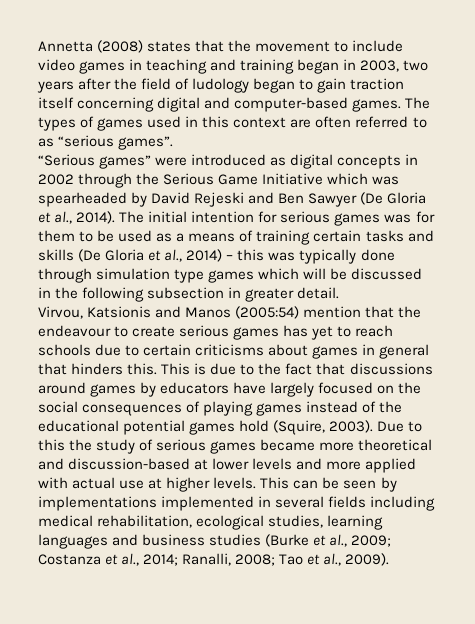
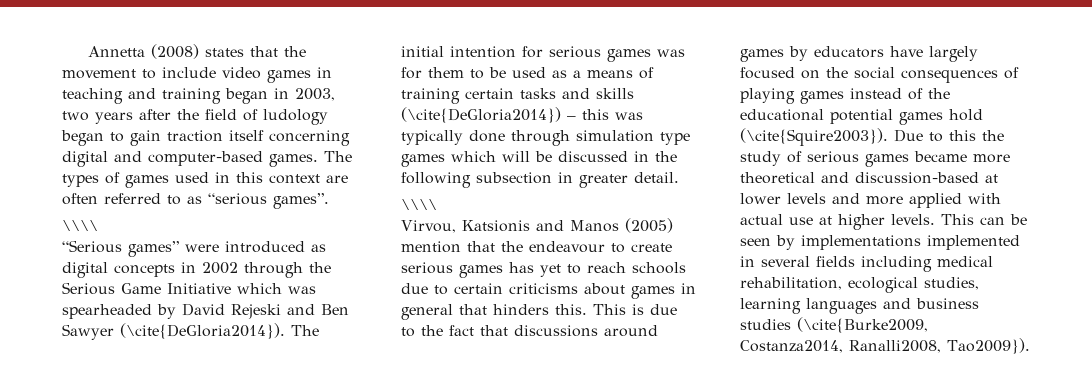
  The types of games used in this context are often referred to as “serious games”.
+ \\\\
- “Serious games” were introduced as digital concepts in 2002 through the Serious Game Initiative which was spearheaded by David Rejeski and Ben Sawyer (De Gloria et al., 2014).
+ “Serious games” were introduced as digital concepts in 2002 through the Serious Game Initiative which was spearheaded by David Rejeski and Ben Sawyer (\cite{DeGloria2014}).
- The initial intention for serious games was for them to be used as a means of training certain tasks and skills (De Gloria et al., 2014) – this was typically done through simulation type games which will be discussed in the following subsection in greater detail.
+ The initial intention for serious games was for them to be used as a means of training certain tasks and skills (\cite{DeGloria2014}) – this was typically done through simulation type games which will be discussed in the following subsection in greater detail.
+ \\\\
- Virvou, Katsionis and Manos (2005:54) mention that the endeavour to create serious games has yet to reach schools due to certain criticisms about games in general that hinders this.
+ Virvou, Katsionis and Manos (2005) mention that the endeavour to create serious games has yet to reach schools due to certain criticisms about games in general that hinders this.
- This is due to the fact that discussions around games by educators have largely focused on the social consequences of playing games instead of the educational potential games hold (Squire, 2003).
+ This is due to the fact that discussions around games by educators have largely focused on the social consequences of playing games instead of the educational potential games hold (\cite{Squire2003}).
- This can be seen by implementations implemented in several fields including medical rehabilitation, ecological studies, learning languages and business studies (Burke et al., 2009; Costanza et al., 2014; Ranalli, 2008; Tao et al., 2009).
+ This can be seen by implementations implemented in several fields including medical rehabilitation, ecological studies, learning languages and business studies (\cite{Burke2009, Costanza2014, Ranalli2008, Tao2009}).

